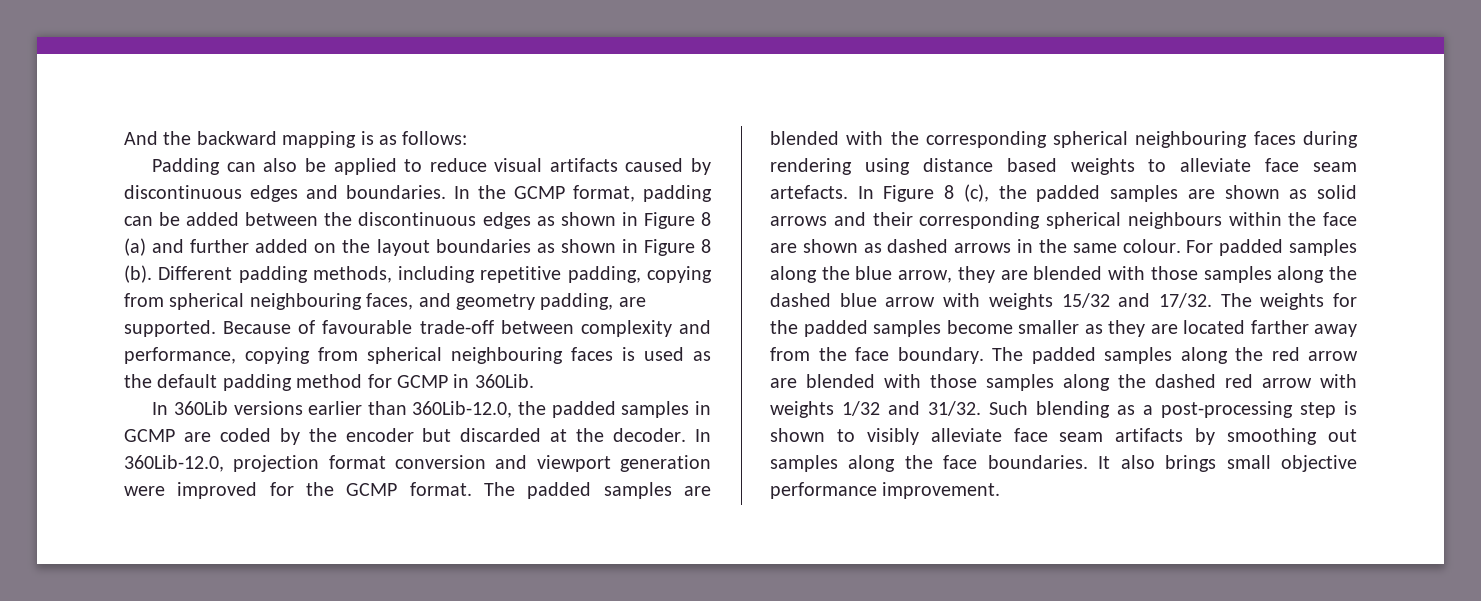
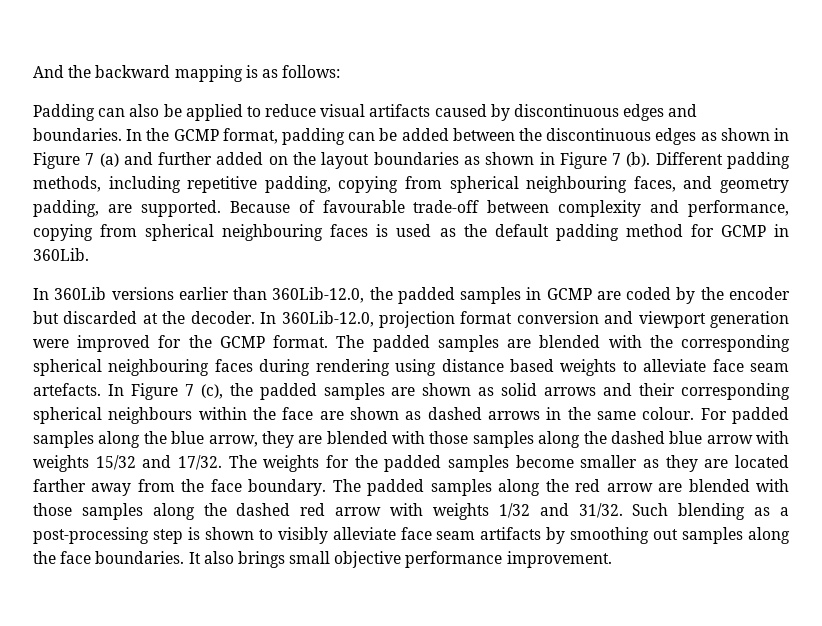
- In the GCMP format, padding can be added between the discontinuous edges as shown in Figure 8 (a) and further added on the layout boundaries as shown in Figure 8 (b).
+ In the GCMP format, padding can be added between the discontinuous edges as shown in Figure 7 (a) and further added on the layout boundaries as shown in Figure 7 (b).
- In Figure 8 (c), the padded samples are shown as solid arrows and their corresponding spherical neighbours within the face are shown as dashed arrows in the same colour.
+ In Figure 7 (c), the padded samples are shown as solid arrows and their corresponding spherical neighbours within the face are shown as dashed arrows in the same colour.

